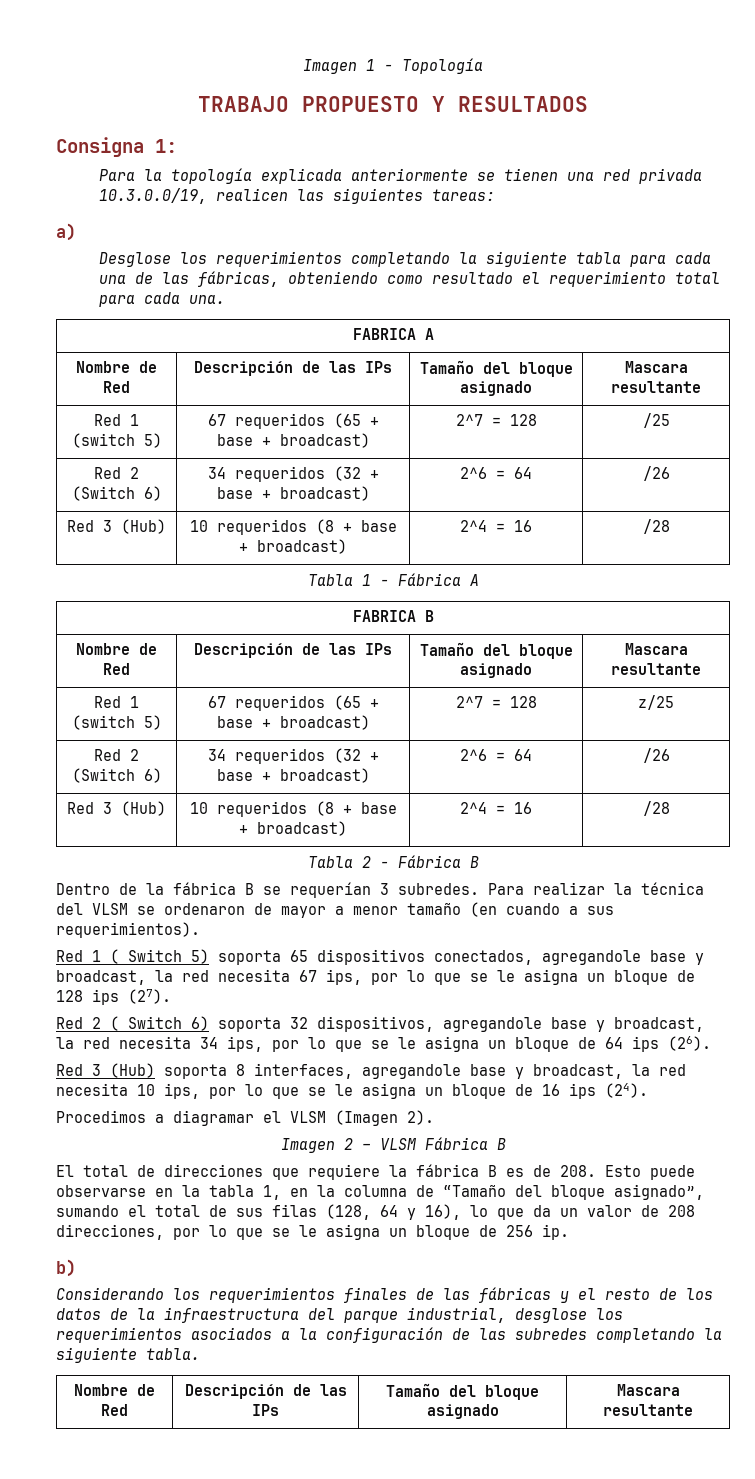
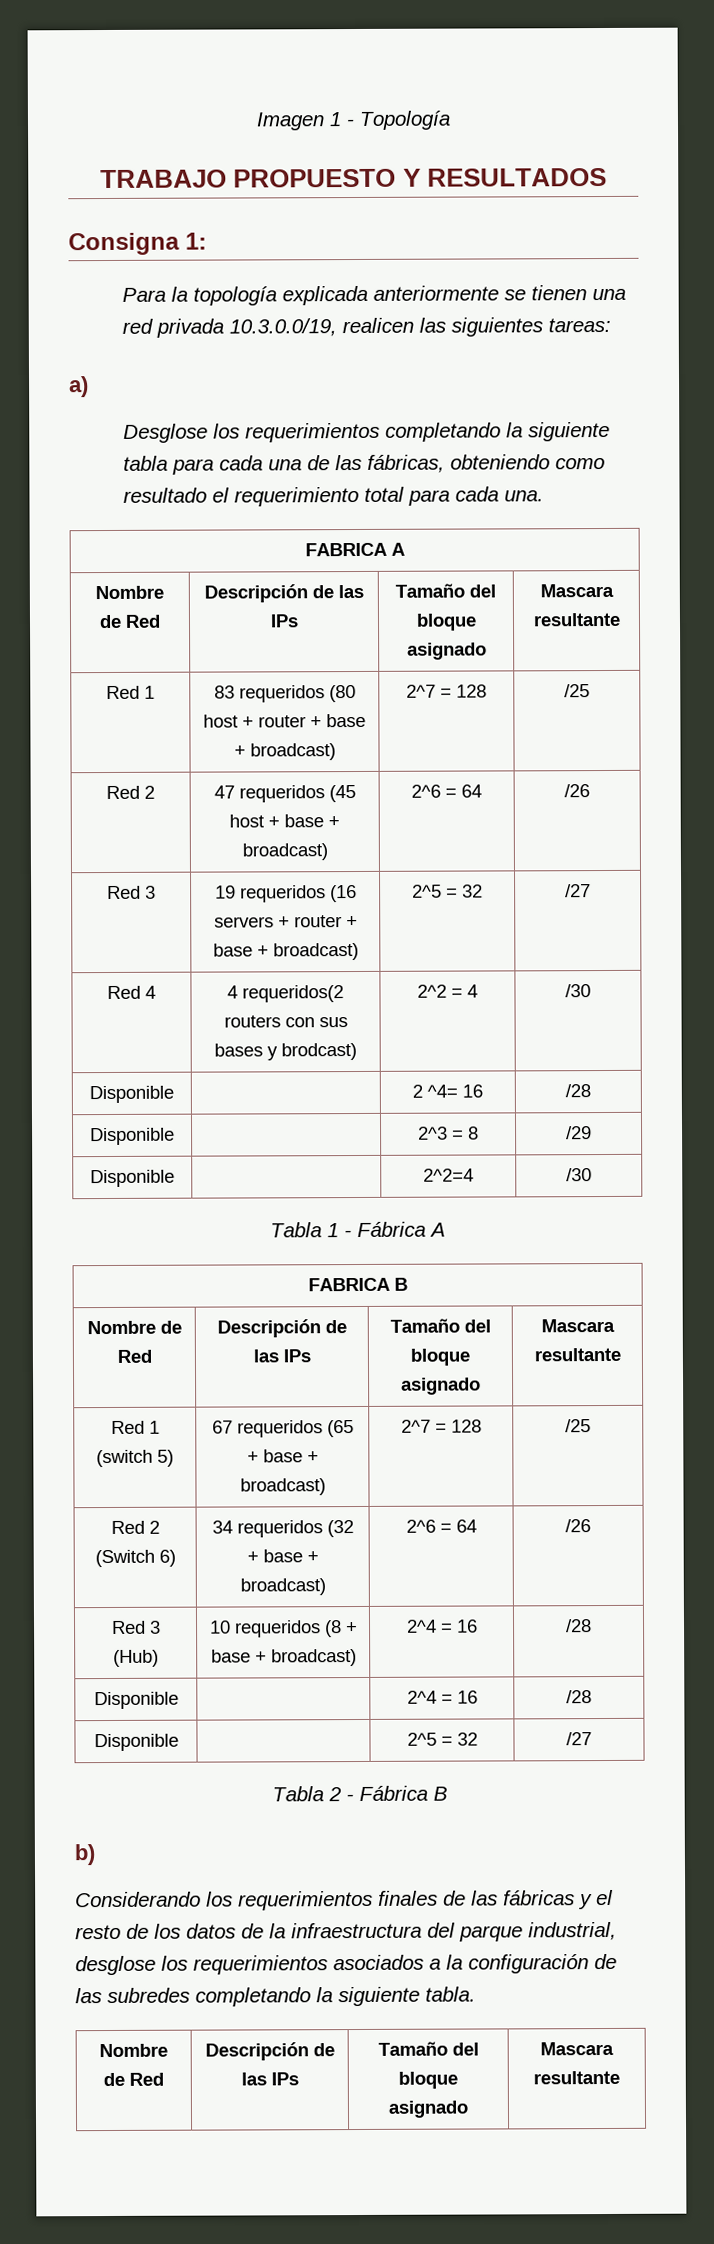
+ Red 1 | 83 requeridos (80 host + router + base + broadcast) | 2^7 = 128 | /25
+ Red 2 | 47 requeridos (45 host + base + broadcast) | 2^6 = 64 | /26
+ Red 3 | 19 requeridos (16 servers + router + base + broadcast) | 2^5 = 32 | /27
+ Red 4 | 4 requeridos(2 routers con sus bases y brodcast) | 2^2 = 4 | /30
+ Disponible | | 2 ^4= 16 | /28
+ Disponible | | 2^3 = 8 | /29
+ Disponible | | 2^2=4 | /30
+ Tabla 1 - Fábrica A
+ FABRICA B
+ Nombre de Red | Descripción de las IPs | Tamaño del bloque asignado | Mascara resultante
- Tabla 1 - Fábrica A
- FABRICA B
- Nombre de Red | Descripción de las IPs | Tamaño del bloque asignado | Mascara resultante
- Red 1 (switch 5) | 67 requeridos (65 + base + broadcast) | 2^7 = 128 | z/25
- Red 2 (Switch 6) | 34 requeridos (32 + base + broadcast) | 2^6 = 64 | /26
- Red 3 (Hub) | 10 requeridos (8 + base + broadcast) | 2^4 = 16 | /28
+ Disponible | | 2^4 = 16 | /28
+ Disponible | | 2^5 = 32 | /27
- Dentro de la fábrica B se requerían 3 subredes. Para realizar la técnica del VLSM se ordenaron de mayor a menor tamaño (en cuando a sus requerimientos).
- Red 1 ( Switch 5) soporta 65 dispositivos conectados, agregandole base y broadcast, la red necesita 67 ips, por lo que se le asigna un bloque de 128 ips (27).
- Red 2 ( Switch 6) soporta 32 dispositivos, agregandole base y broadcast, la red necesita 34 ips, por lo que se le asigna un bloque de 64 ips (26).
- Red 3 (Hub) soporta 8 interfaces, agregandole base y broadcast, la red necesita 10 ips, por lo que se le asigna un bloque de 16 ips (24).
- Procedimos a diagramar el VLSM (Imagen 2).
- Imagen 2 – VLSM Fábrica B
- El total de direcciones que requiere la fábrica B es de 208. Esto puede observarse en la tabla 1, en la columna de “Tamaño del bloque asignado”, sumando el total de sus filas (128, 64 y 16), lo que da un valor de 208 direcciones, por lo que se le asigna un bloque de 256 ip.

